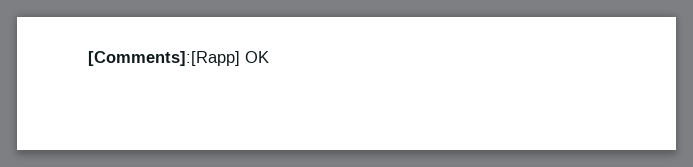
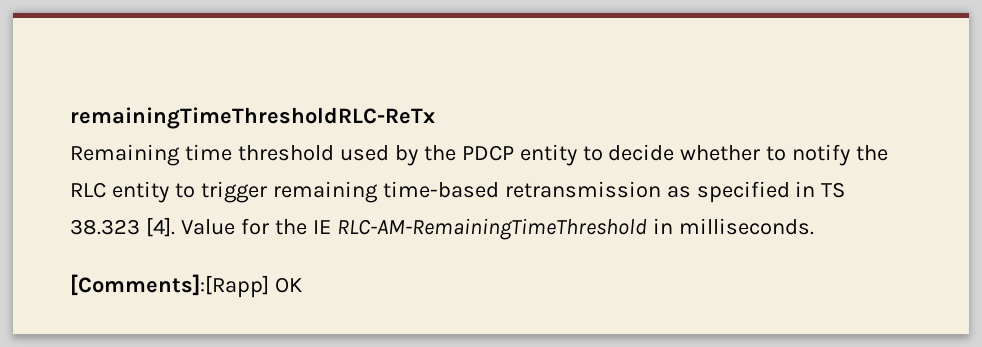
+ remainingTimeThresholdRLC-ReTx
+ Remaining time threshold used by the PDCP entity to decide whether to notify the RLC entity to trigger remaining time-based retransmission as specified in TS 38.323 [4]. Value for the IE RLC-AM-RemainingTimeThreshold in milliseconds.

